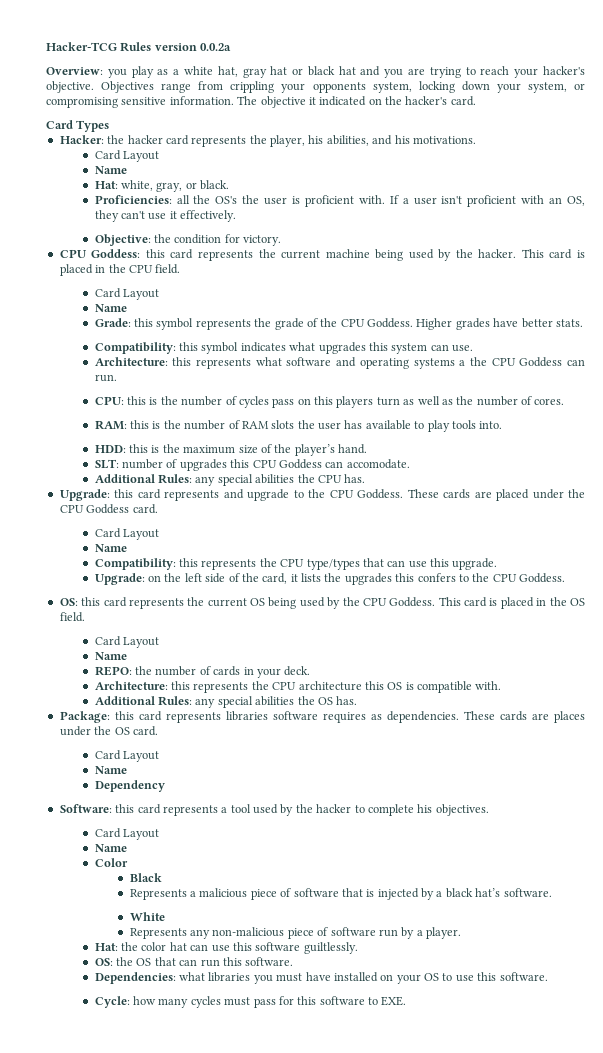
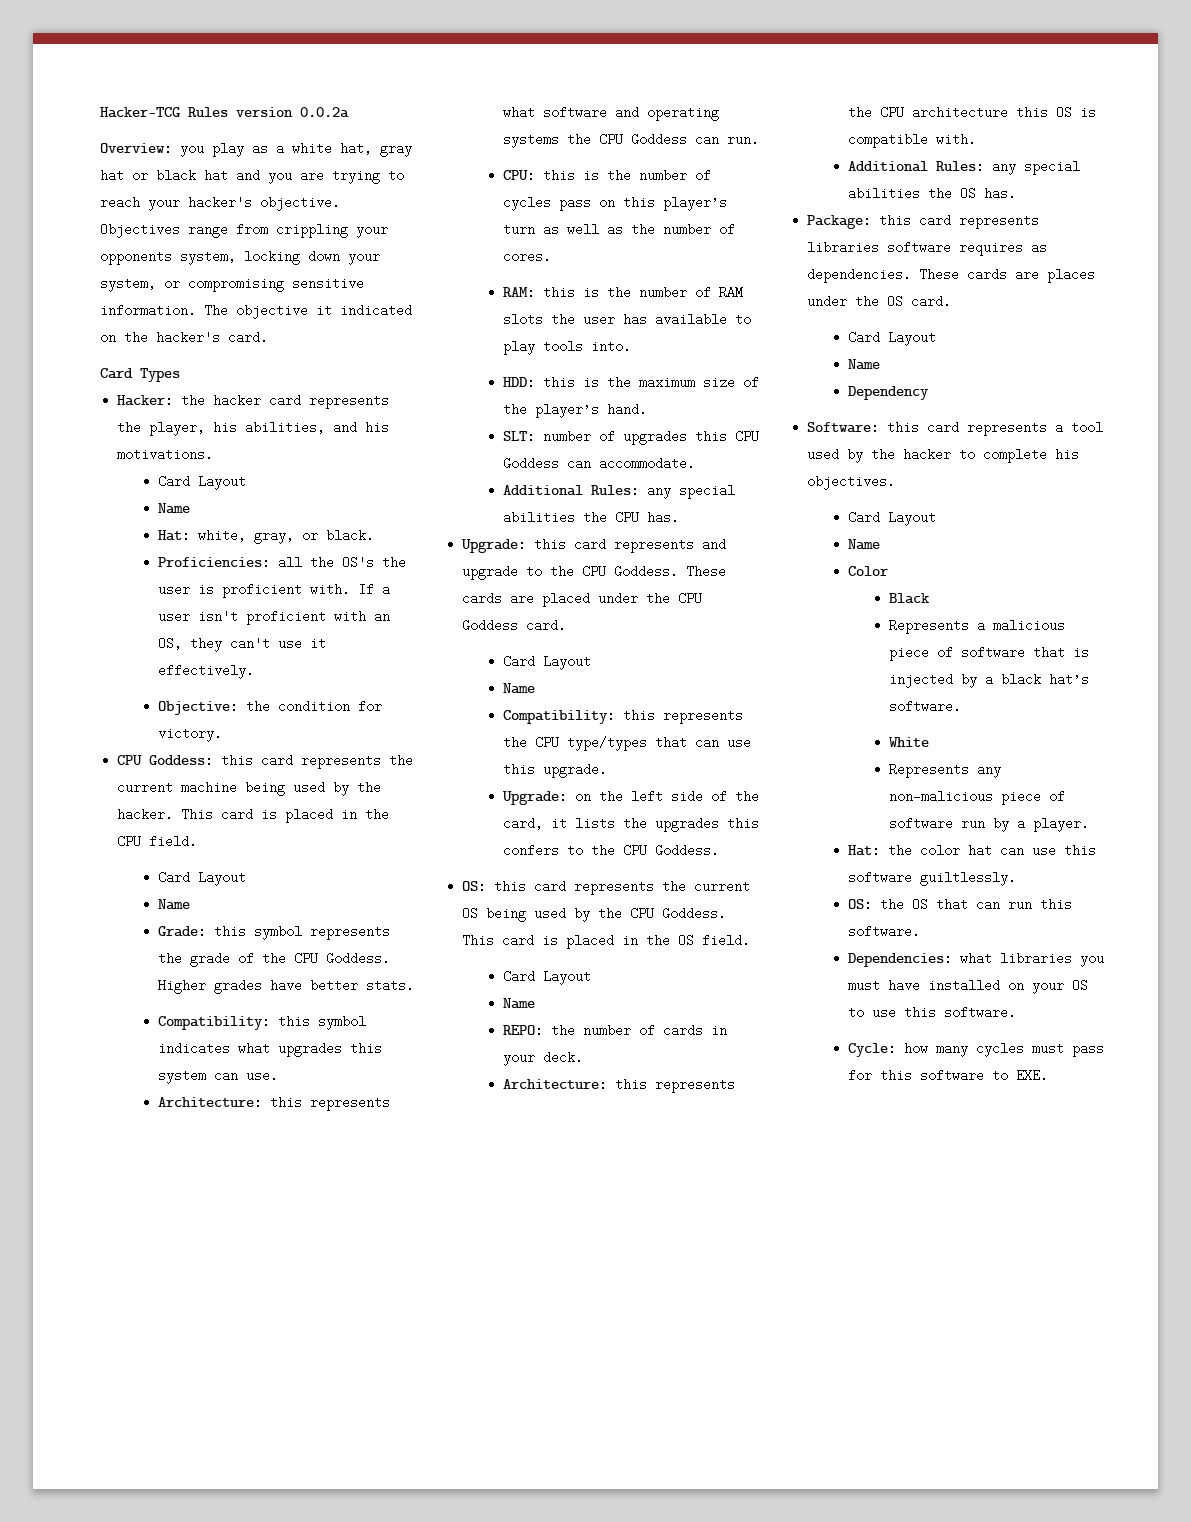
- Architecture: this represents what software and operating systems a the CPU Goddess can run.
+ Architecture: this represents what software and operating systems the CPU Goddess can run.
- CPU: this is the number of cycles pass on this players turn as well as the number of cores.
+ CPU: this is the number of cycles pass on this player’s turn as well as the number of cores.
- SLT: number of upgrades this CPU Goddess can accomodate.
+ SLT: number of upgrades this CPU Goddess can accommodate.

